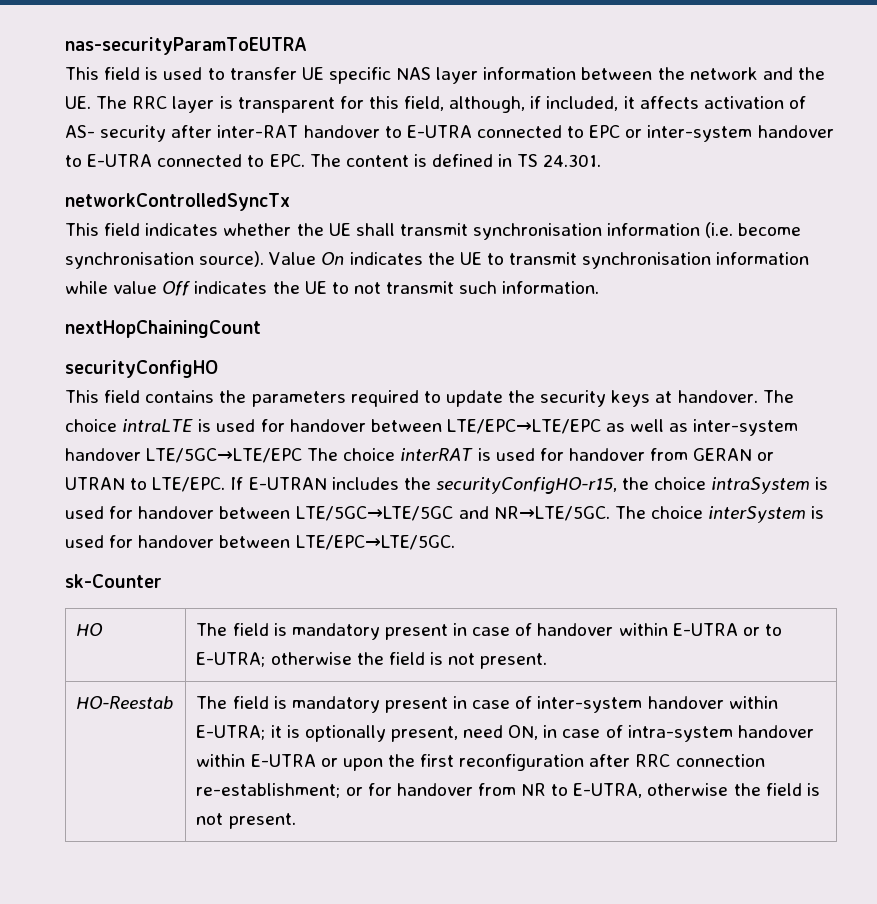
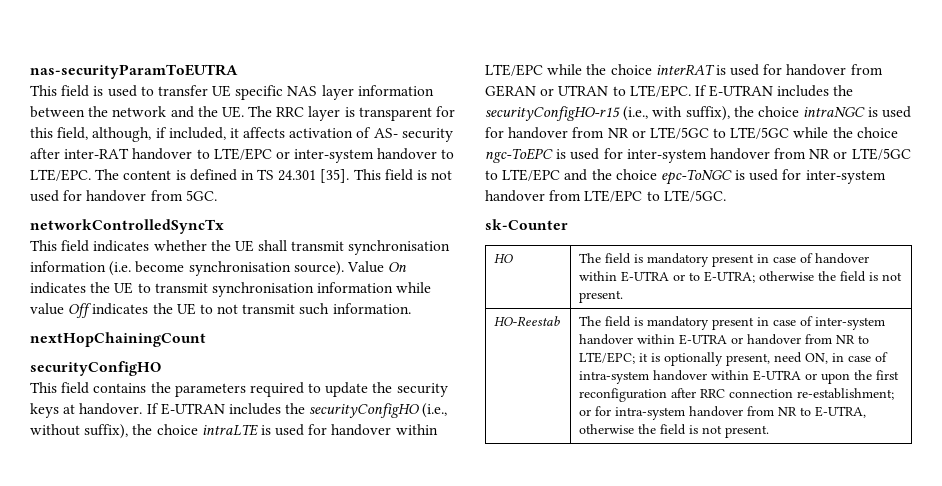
- This field is used to transfer UE specific NAS layer information between the network and the UE. The RRC layer is transparent for this field, although, if included, it affects activation of AS- security after inter-RAT handover to E-UTRA connected to EPC or inter-system handover to E-UTRA connected to EPC. The content is defined in TS 24.301.
+ This field is used to transfer UE specific NAS layer information between the network and the UE. The RRC layer is transparent for this field, although, if included, it affects activation of AS- security after inter-RAT handover to LTE/EPC or inter-system handover to LTE/EPC. The content is defined in TS 24.301 [35]. This field is not used for handover from 5GC.
- The choice intraLTE is used for handover between LTE/EPC→LTE/EPC as well as inter-system handover LTE/5GC→LTE/EPC The choice interRAT is used for handover from GERAN or UTRAN to LTE/EPC.
+ If E-UTRAN includes the securityConfigHO (i.e., without suffix), the choice intraLTE is used for handover within LTE/EPC while the choice interRAT is used for handover from GERAN or UTRAN to LTE/EPC.
- If E-UTRAN includes the securityConfigHO-r15, the choice intraSystem is used for handover between LTE/5GC→LTE/5GC and NR→LTE/5GC. The choice interSystem is used for handover between LTE/EPC→LTE/5GC.
+ If E-UTRAN includes the securityConfigHO-r15 (i.e., with suffix), the choice intraNGC is used for handover from NR or LTE/5GC to LTE/5GC while the choice ngc-ToEPC is used for inter-system handover from NR or LTE/5GC to LTE/EPC and the choice epc-ToNGC is used for inter-system handover from LTE/EPC to LTE/5GC.
- The field is mandatory present in case of inter-system handover within E-UTRA; it is optionally present, need ON, in case of intra-system handover within E-UTRA or upon the first reconfiguration after RRC connection re-establishment; or for handover from NR to E-UTRA, otherwise the field is not present.
+ The field is mandatory present in case of inter-system handover within E-UTRA or handover from NR to LTE/EPC; it is optionally present, need ON, in case of intra-system handover within E-UTRA or upon the first reconfiguration after RRC connection re-establishment; or for intra-system handover from NR to E-UTRA, otherwise the field is not present.

